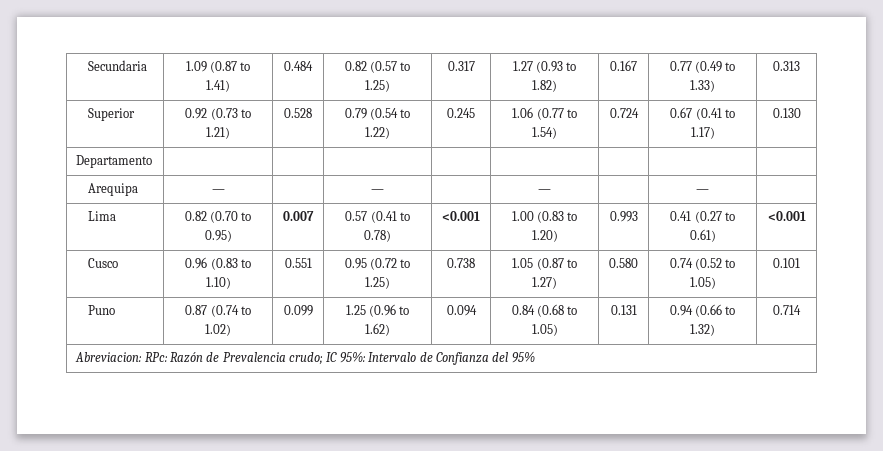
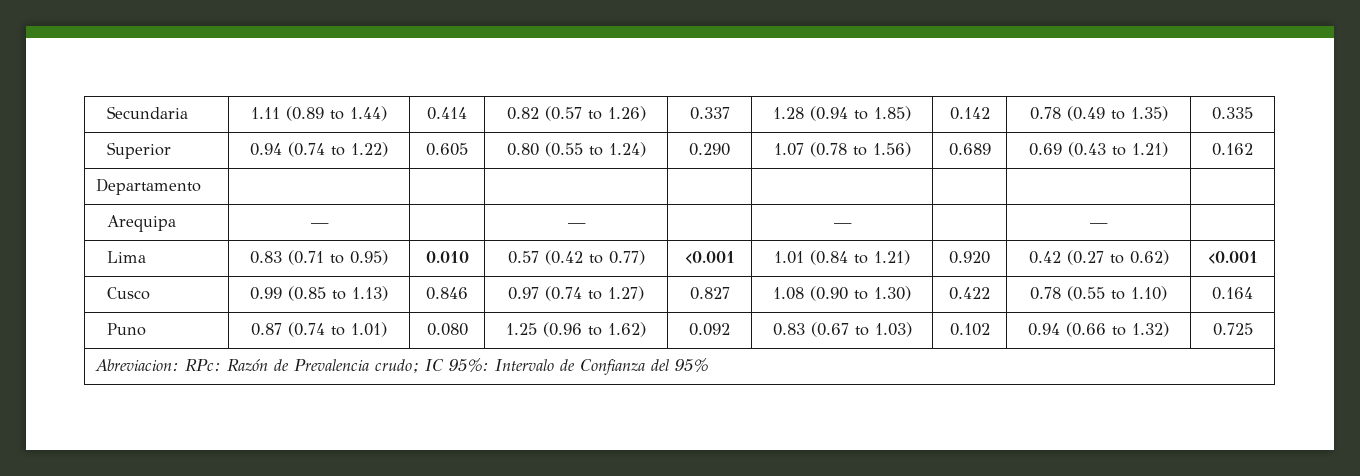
- Secundaria | 1.09 (0.87 to 1.41) | 0.484 | 0.82 (0.57 to 1.25) | 0.317 | 1.27 (0.93 to 1.82) | 0.167 | 0.77 (0.49 to 1.33) | 0.313
- Superior | 0.92 (0.73 to 1.21) | 0.528 | 0.79 (0.54 to 1.22) | 0.245 | 1.06 (0.77 to 1.54) | 0.724 | 0.67 (0.41 to 1.17) | 0.130
+ Secundaria | 1.11 (0.89 to 1.44) | 0.414 | 0.82 (0.57 to 1.26) | 0.337 | 1.28 (0.94 to 1.85) | 0.142 | 0.78 (0.49 to 1.35) | 0.335
+ Superior | 0.94 (0.74 to 1.22) | 0.605 | 0.80 (0.55 to 1.24) | 0.290 | 1.07 (0.78 to 1.56) | 0.689 | 0.69 (0.43 to 1.21) | 0.162
- Lima | 0.82 (0.70 to 0.95) | 0.007 | 0.57 (0.41 to 0.78) | <0.001 | 1.00 (0.83 to 1.20) | 0.993 | 0.41 (0.27 to 0.61) | <0.001
+ Lima | 0.83 (0.71 to 0.95) | 0.010 | 0.57 (0.42 to 0.77) | <0.001 | 1.01 (0.84 to 1.21) | 0.920 | 0.42 (0.27 to 0.62) | <0.001
- Cusco | 0.96 (0.83 to 1.10) | 0.551 | 0.95 (0.72 to 1.25) | 0.738 | 1.05 (0.87 to 1.27) | 0.580 | 0.74 (0.52 to 1.05) | 0.101
+ Cusco | 0.99 (0.85 to 1.13) | 0.846 | 0.97 (0.74 to 1.27) | 0.827 | 1.08 (0.90 to 1.30) | 0.422 | 0.78 (0.55 to 1.10) | 0.164
- Puno | 0.87 (0.74 to 1.02) | 0.099 | 1.25 (0.96 to 1.62) | 0.094 | 0.84 (0.68 to 1.05) | 0.131 | 0.94 (0.66 to 1.32) | 0.714
+ Puno | 0.87 (0.74 to 1.01) | 0.080 | 1.25 (0.96 to 1.62) | 0.092 | 0.83 (0.67 to 1.03) | 0.102 | 0.94 (0.66 to 1.32) | 0.725

